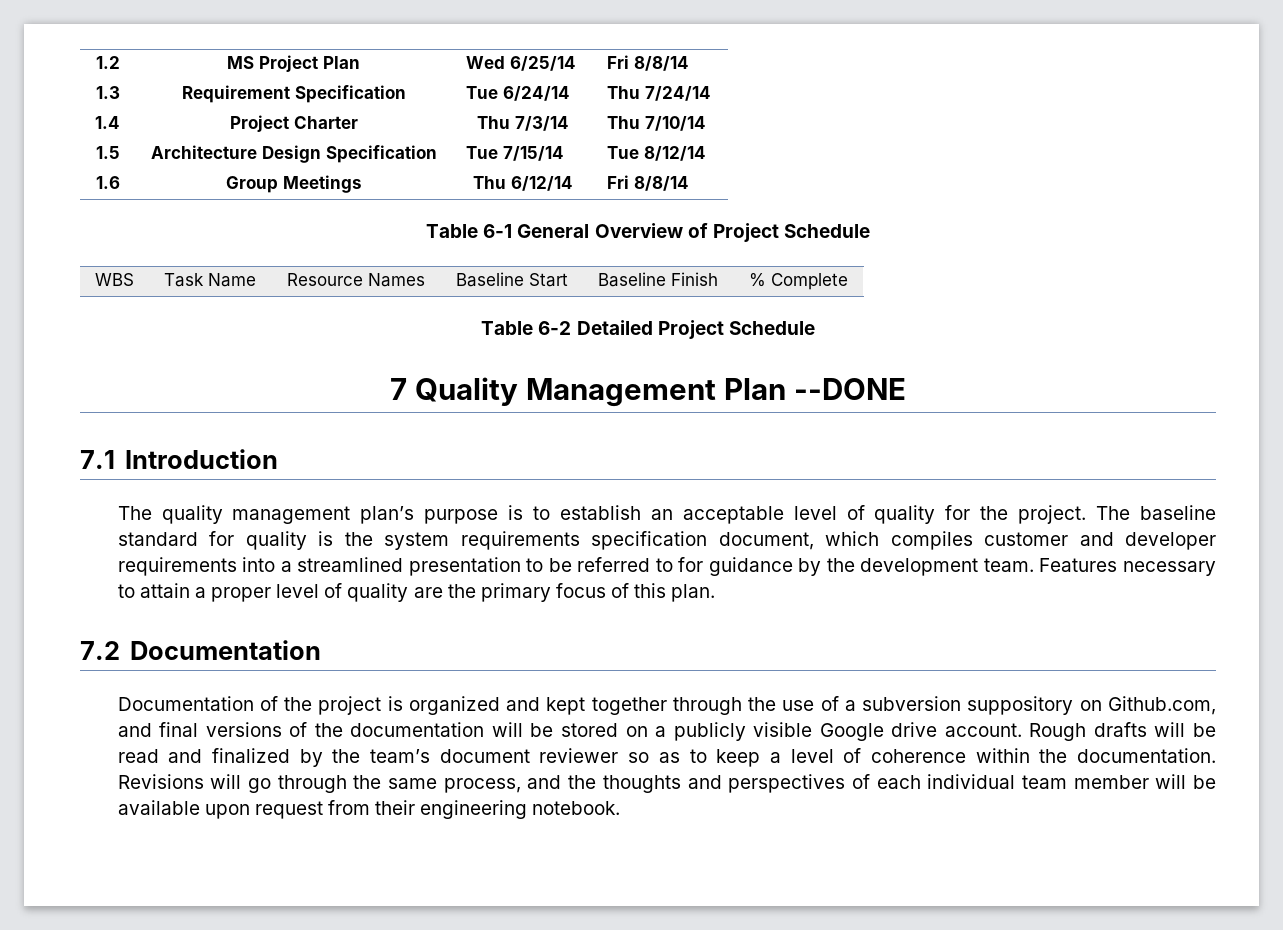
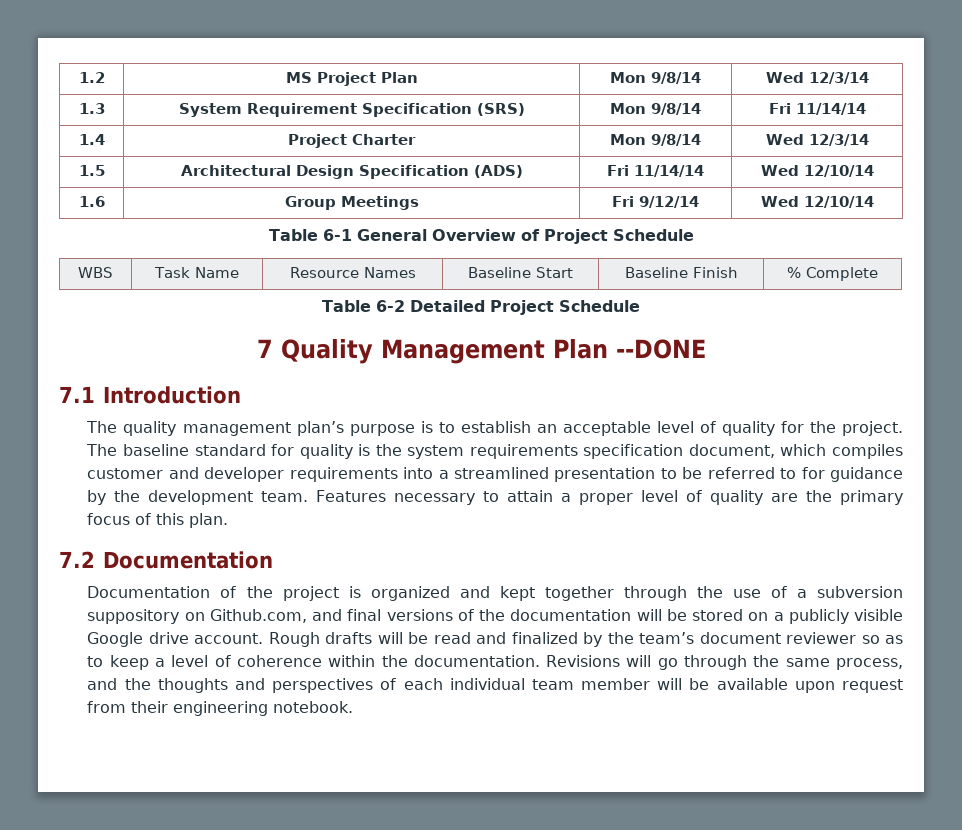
- 1.2 | MS Project Plan | Wed 6/25/14 | Fri 8/8/14
+ 1.2 | MS Project Plan | Mon 9/8/14 | Wed 12/3/14
- 1.3 | Requirement Specification | Tue 6/24/14 | Thu 7/24/14
+ 1.3 | System Requirement Specification (SRS) | Mon 9/8/14 | Fri 11/14/14
- 1.4 | Project Charter | Thu 7/3/14 | Thu 7/10/14
+ 1.4 | Project Charter | Mon 9/8/14 | Wed 12/3/14
- 1.5 | Architecture Design Specification | Tue 7/15/14 | Tue 8/12/14
+ 1.5 | Architectural Design Specification (ADS) | Fri 11/14/14 | Wed 12/10/14
- 1.6 | Group Meetings | Thu 6/12/14 | Fri 8/8/14
+ 1.6 | Group Meetings | Fri 9/12/14 | Wed 12/10/14

